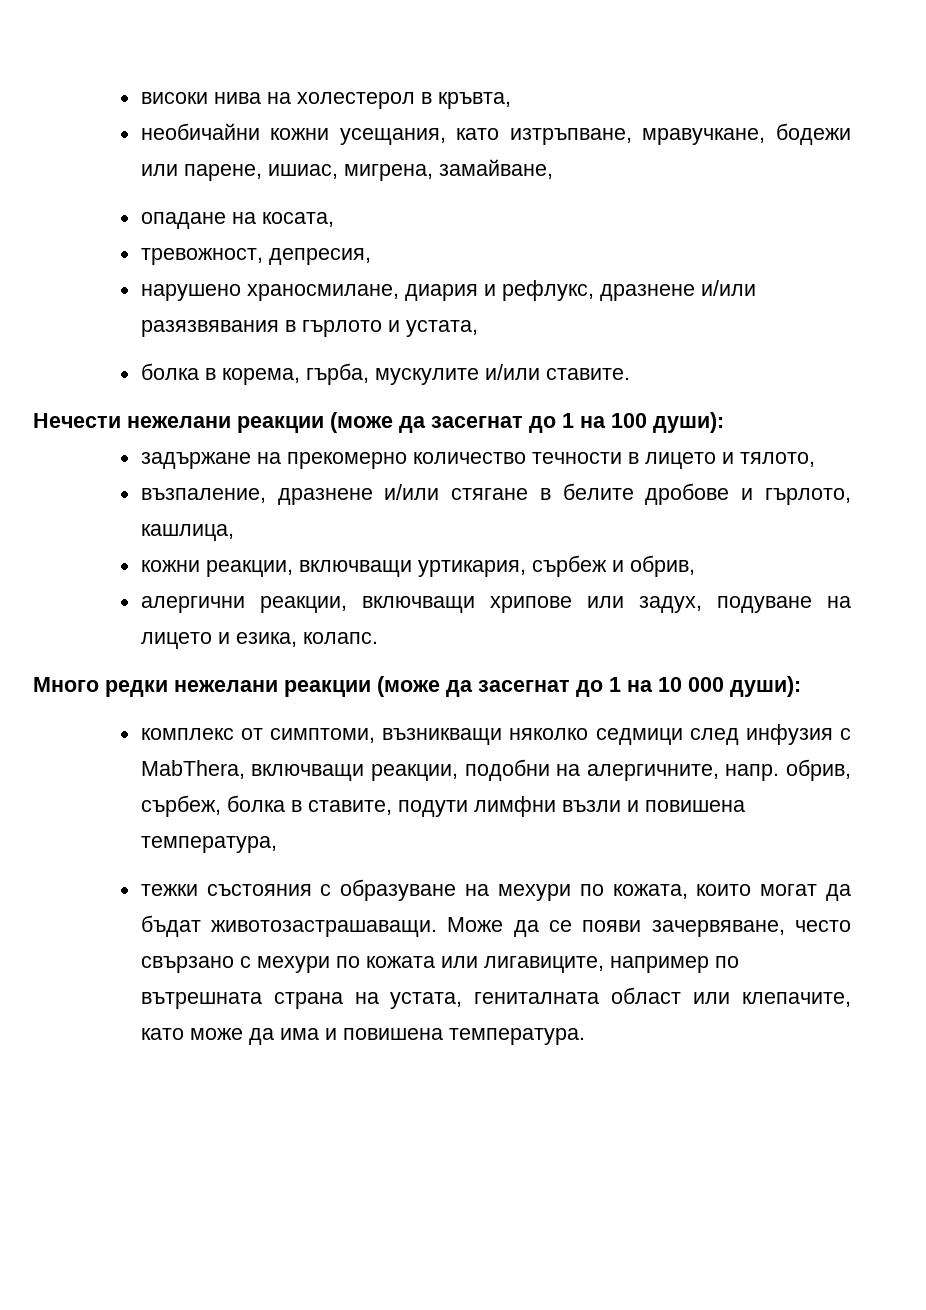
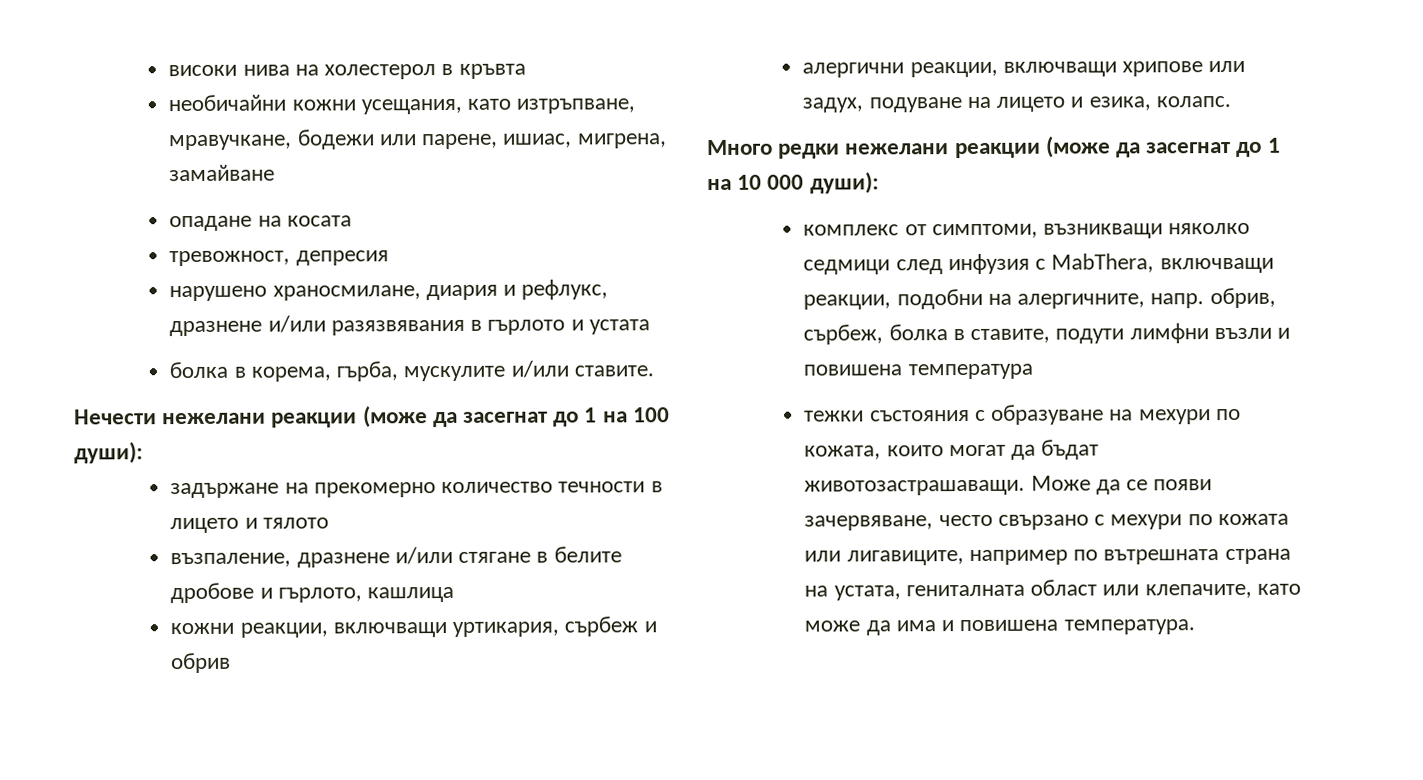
- високи нива на холестерол в кръвта,
+ високи нива на холестерол в кръвта
- необичайни кожни усещания, като изтръпване, мравучкане, бодежи или парене, ишиас, мигрена, замайване,
+ необичайни кожни усещания, като изтръпване, мравучкане, бодежи или парене, ишиас, мигрена, замайване
- опадане на косата,
+ опадане на косата
- тревожност, депресия,
+ тревожност, депресия
- нарушено храносмилане, диария и рефлукс, дразнене и/или разязвявания в гърлото и устата,
+ нарушено храносмилане, диария и рефлукс, дразнене и/или разязвявания в гърлото и устата
- задържане на прекомерно количество течности в лицето и тялото,
+ задържане на прекомерно количество течности в лицето и тялото
- възпаление, дразнене и/или стягане в белите дробове и гърлото, кашлица,
+ възпаление, дразнене и/или стягане в белите дробове и гърлото, кашлица
- кожни реакции, включващи уртикария, сърбеж и обрив,
+ кожни реакции, включващи уртикария, сърбеж и обрив
- комплекс от симптоми, възникващи няколко седмици след инфузия с MabThera, включващи реакции, подобни на алергичните, напр. обрив, сърбеж, болка в ставите, подути лимфни възли и повишена температура,
+ комплекс от симптоми, възникващи няколко седмици след инфузия с MabThera, включващи реакции, подобни на алергичните, напр. обрив, сърбеж, болка в ставите, подути лимфни възли и повишена температура

